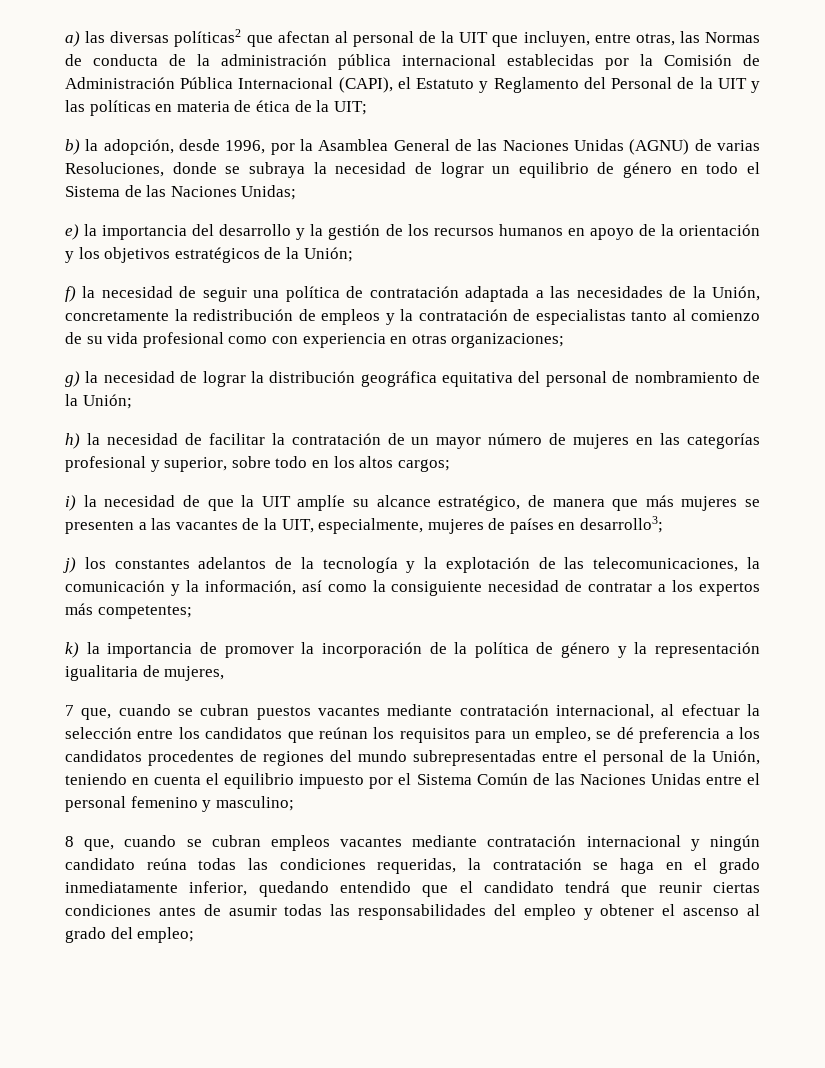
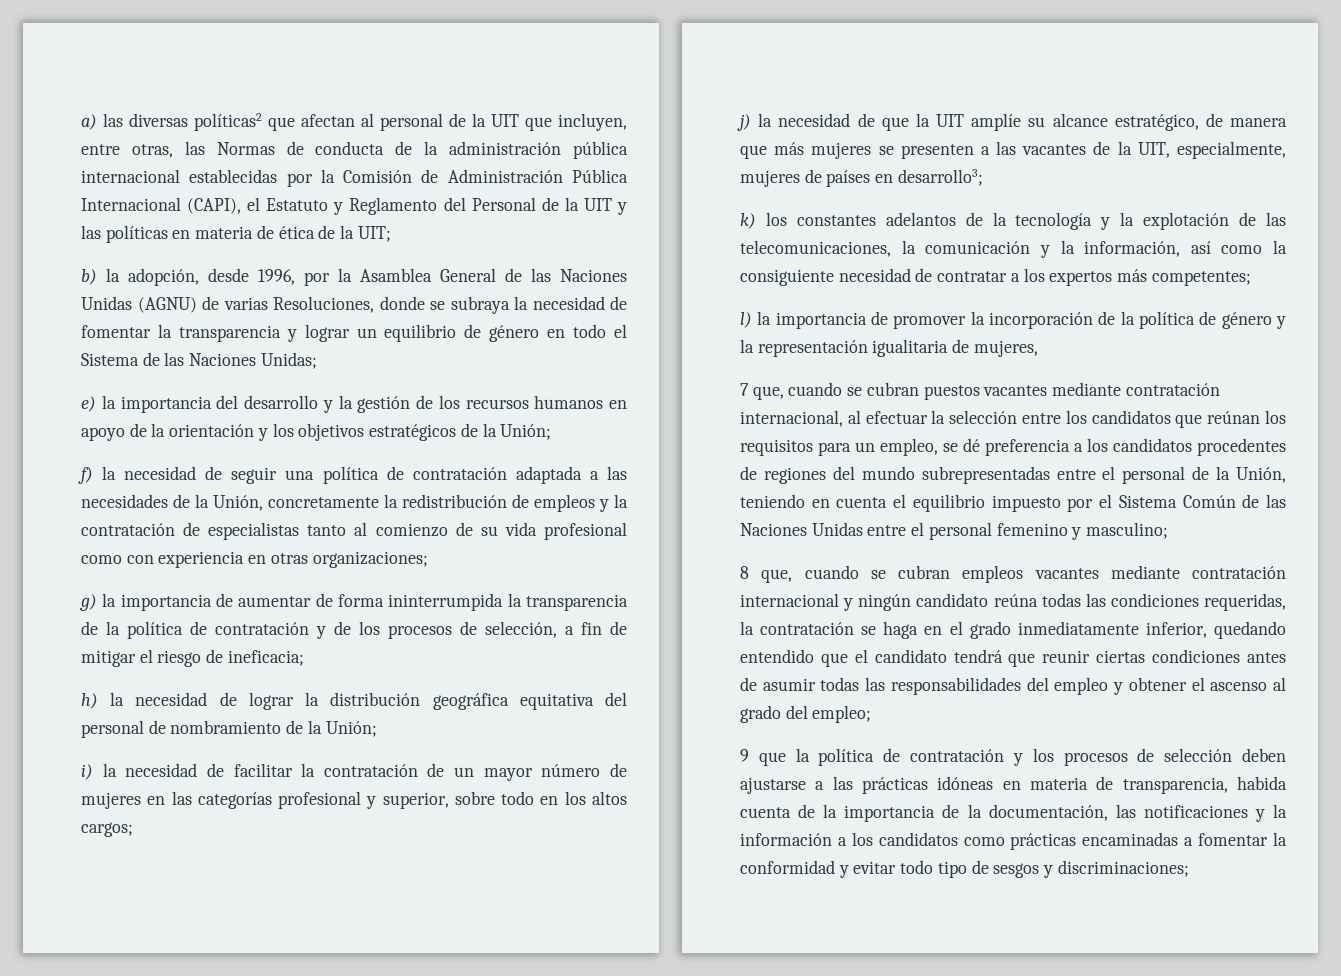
- b) la adopción, desde 1996, por la Asamblea General de las Naciones Unidas (AGNU) de varias Resoluciones, donde se subraya la necesidad de lograr un equilibrio de género en todo el Sistema de las Naciones Unidas;
+ b) la adopción, desde 1996, por la Asamblea General de las Naciones Unidas (AGNU) de varias Resoluciones, donde se subraya la necesidad de fomentar la transparencia y lograr un equilibrio de género en todo el Sistema de las Naciones Unidas;
- g) la necesidad de lograr la distribución geográfica equitativa del personal de nombramiento de la Unión;
+ g) la importancia de aumentar de forma ininterrumpida la transparencia de la política de contratación y de los procesos de selección, a fin de mitigar el riesgo de ineficacia;
+ h) la necesidad de lograr la distribución geográfica equitativa del personal de nombramiento de la Unión;
- h) la necesidad de facilitar la contratación de un mayor número de mujeres en las categorías profesional y superior, sobre todo en los altos cargos;
+ i) la necesidad de facilitar la contratación de un mayor número de mujeres en las categorías profesional y superior, sobre todo en los altos cargos;
- i) la necesidad de que la UIT amplíe su alcance estratégico, de manera que más mujeres se presenten a las vacantes de la UIT, especialmente, mujeres de países en desarrollo3;
+ j) la necesidad de que la UIT amplíe su alcance estratégico, de manera que más mujeres se presenten a las vacantes de la UIT, especialmente, mujeres de países en desarrollo3;
- j) los constantes adelantos de la tecnología y la explotación de las telecomunicaciones, la comunicación y la información, así como la consiguiente necesidad de contratar a los expertos más competentes;
+ k) los constantes adelantos de la tecnología y la explotación de las telecomunicaciones, la comunicación y la información, así como la consiguiente necesidad de contratar a los expertos más competentes;
- k) la importancia de promover la incorporación de la política de género y la representación igualitaria de mujeres,
+ l) la importancia de promover la incorporación de la política de género y la representación igualitaria de mujeres,
+ 9 que la política de contratación y los procesos de selección deben ajustarse a las prácticas idóneas en materia de transparencia, habida cuenta de la importancia de la documentación, las notificaciones y la información a los candidatos como prácticas encaminadas a fomentar la conformidad y evitar todo tipo de sesgos y discriminaciones;

